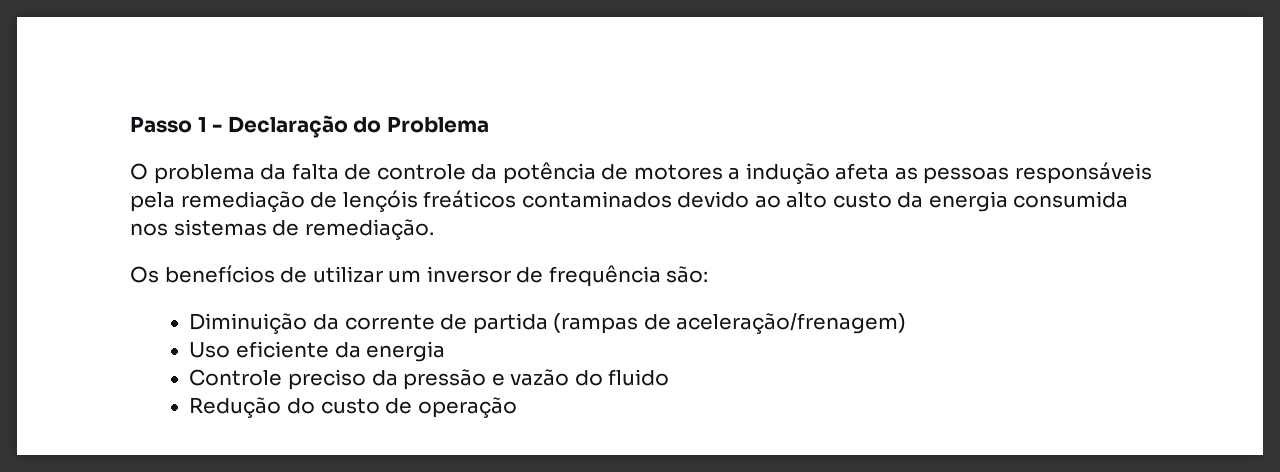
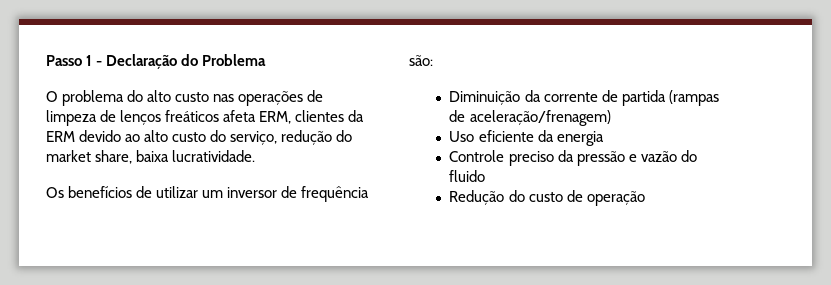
- O problema da falta de controle da potência de motores a indução afeta as pessoas responsáveis pela remediação de lençóis freáticos contaminados devido ao alto custo da energia consumida nos sistemas de remediação.
+ O problema do alto custo nas operações de limpeza de lenços freáticos afeta ERM, clientes da ERM devido ao alto custo do serviço, redução do market share, baixa lucratividade.

